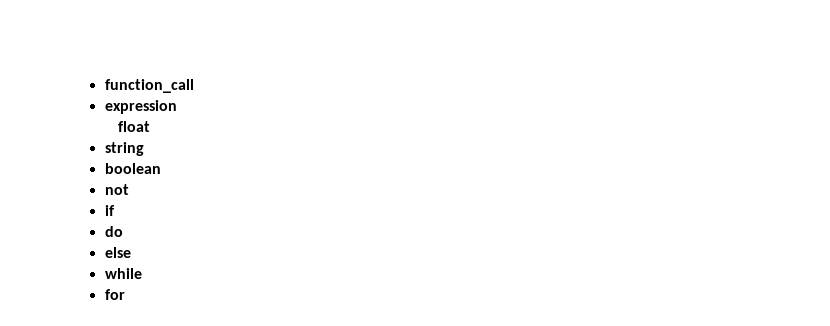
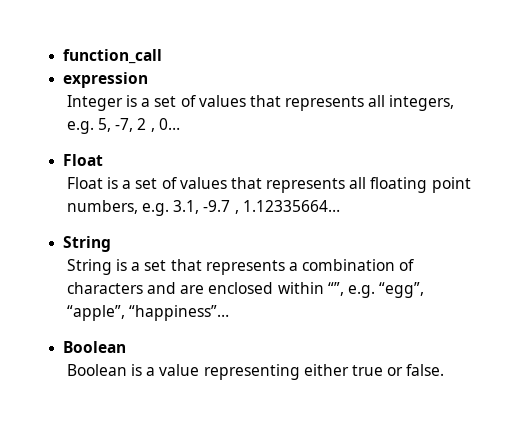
- float
- string
- boolean
- not
- if
- do
- else
- while
- for
+ Integer is a set of values that represents all integers, e.g. 5, -7, 2 , 0…
+ Float
+ Float is a set of values that represents all floating point numbers, e.g. 3.1, -9.7 , 1.12335664…
+ String
+ String is a set that represents a combination of characters and are enclosed within “”, e.g. “egg”, “apple”, “happiness”…
+ Boolean
+ Boolean is a value representing either true or false.

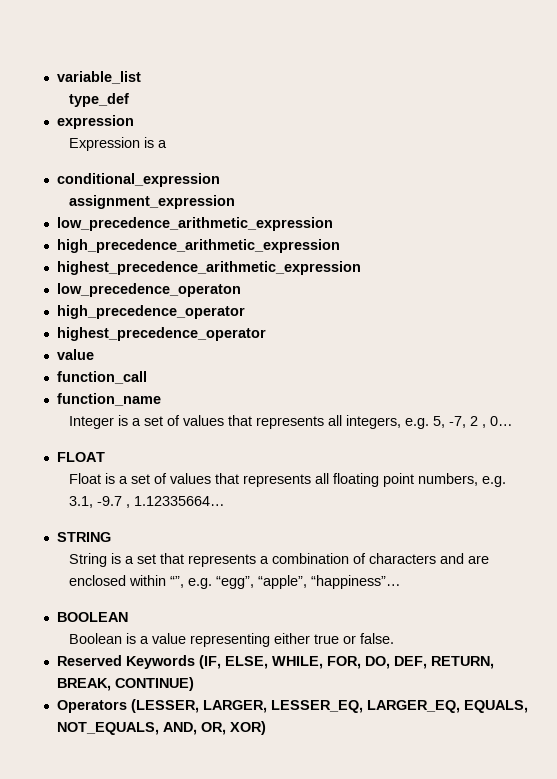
+ variable_list
+ type_def
+ expression
+ Expression is a
+ conditional_expression
+ assignment_expression
+ low_precedence_arithmetic_expression
+ high_precedence_arithmetic_expression
+ highest_precedence_arithmetic_expression
+ low_precedence_operaton
+ high_precedence_operator
+ highest_precedence_operator
+ value
- expression
+ function_name
  Integer is a set of values that represents all integers, e.g. 5, -7, 2 , 0…
- Float
+ FLOAT
  Float is a set of values that represents all floating point numbers, e.g. 3.1, -9.7 , 1.12335664…
- String
+ STRING
  String is a set that represents a combination of characters and are enclosed within “”, e.g. “egg”, “apple”, “happiness”…
- Boolean
+ BOOLEAN
+ Reserved Keywords (IF, ELSE, WHILE, FOR, DO, DEF, RETURN, BREAK, CONTINUE)
+ Operators (LESSER, LARGER, LESSER_EQ, LARGER_EQ, EQUALS, NOT_EQUALS, AND, OR, XOR)

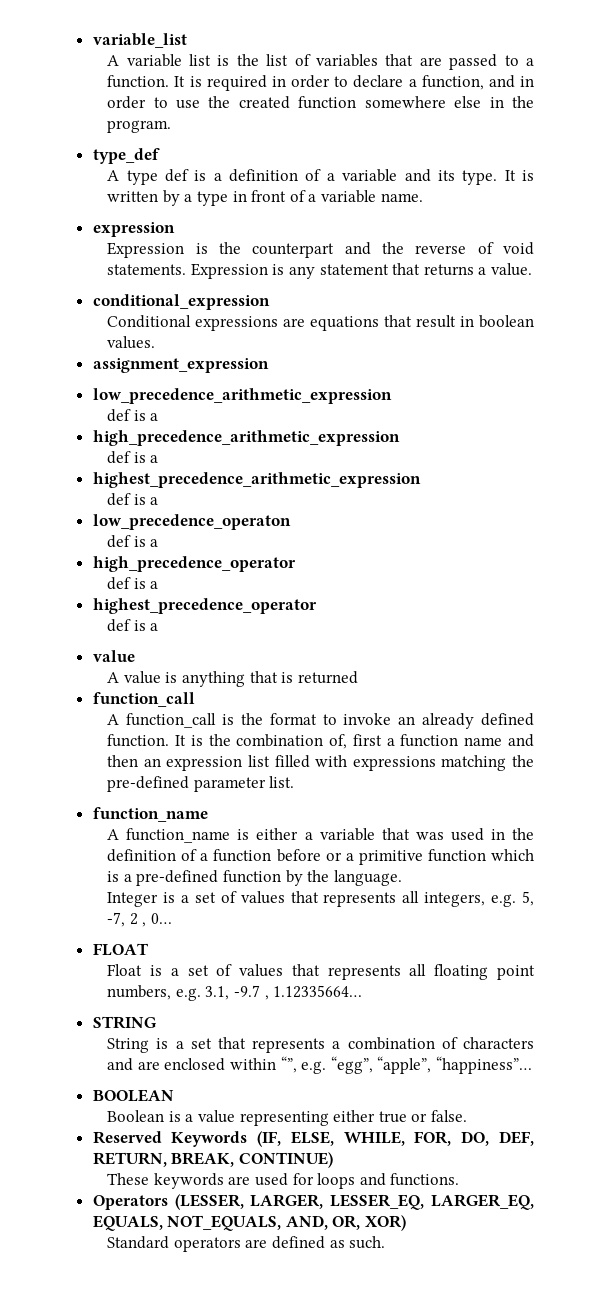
+ A variable list is the list of variables that are passed to a function. It is required in order to declare a function, and in order to use the created function somewhere else in the program.
  type_def
+ A type def is a definition of a variable and its type. It is written by a type in front of a variable name.
  expression
- Expression is a
+ Expression is the counterpart and the reverse of void statements. Expression is any statement that returns a value.
+ Conditional expressions are equations that result in boolean values.
  assignment_expression
  low_precedence_arithmetic_expression
+ def is a
  high_precedence_arithmetic_expression
+ def is a
  highest_precedence_arithmetic_expression
+ def is a
  low_precedence_operaton
+ def is a
  high_precedence_operator
+ def is a
  highest_precedence_operator
+ def is a
  value
+ A value is anything that is returned
  function_call
+ A function_call is the format to invoke an already defined function. It is the combination of, first a function name and then an expression list filled with expressions matching the pre-defined parameter list.
  function_name
+ A function_name is either a variable that was used in the definition of a function before or a primitive function which is a pre-defined function by the language.
+ These keywords are used for loops and functions.
+ Standard operators are defined as such.

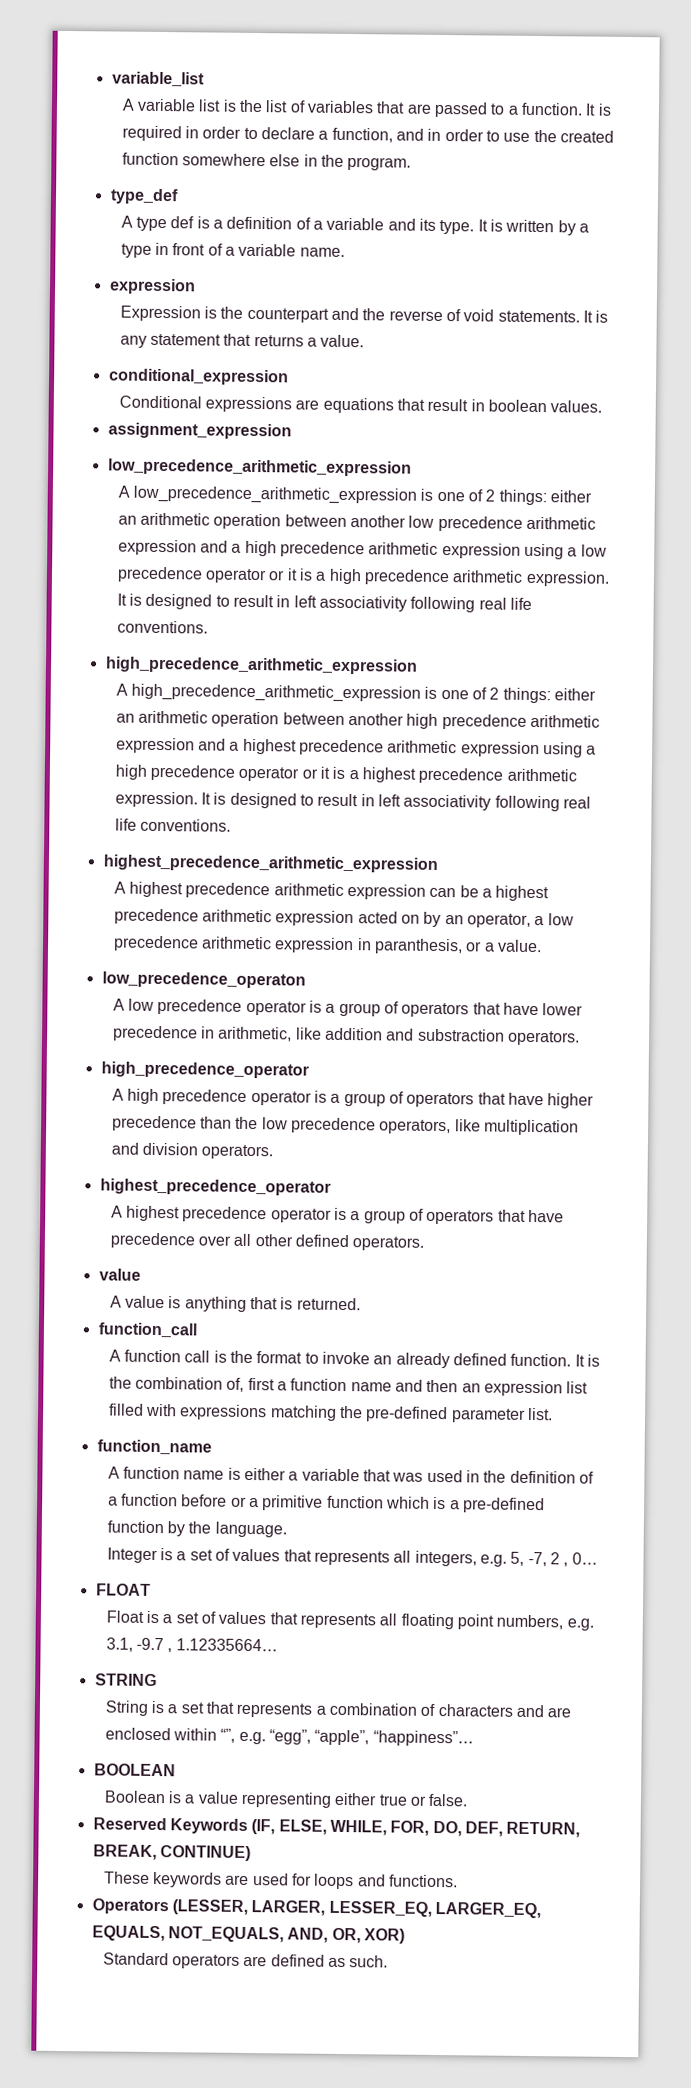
- Expression is any statement that returns a value.
+ It is any statement that returns a value.
  assignment_expression
  low_precedence_arithmetic_expression
- def is a
+ A low_precedence_arithmetic_expression is one of 2 things: either an arithmetic operation between another low precedence arithmetic expression and a high precedence arithmetic expression using a low precedence operator or it is a high precedence arithmetic expression. It is designed to result in left associativity following real life conventions.
  high_precedence_arithmetic_expression
- def is a
+ A high_precedence_arithmetic_expression is one of 2 things: either an arithmetic operation between another high precedence arithmetic expression and a highest precedence arithmetic expression using a high precedence operator or it is a highest precedence arithmetic expression. It is designed to result in left associativity following real life conventions.
  highest_precedence_arithmetic_expression
- def is a
+ A highest precedence arithmetic expression can be a highest precedence arithmetic expression acted on by an operator, a low precedence arithmetic expression in paranthesis, or a value.
  low_precedence_operaton
- def is a
+ A low precedence operator is a group of operators that have lower precedence in arithmetic, like addition and substraction operators.
  high_precedence_operator
- def is a
+ A high precedence operator is a group of operators that have higher precedence than the low precedence operators, like multiplication and division operators.
  highest_precedence_operator
- def is a
+ A highest precedence operator is a group of operators that have precedence over all other defined operators.
- A value is anything that is returned
+ A value is anything that is returned.
- A function_call is the format to invoke an already defined function.
+ A function call is the format to invoke an already defined function.
- A function_name is either a variable that was used in the definition of a function before or a primitive function which is a pre-defined function by the language.
+ A function name is either a variable that was used in the definition of a function before or a primitive function which is a pre-defined function by the language.

